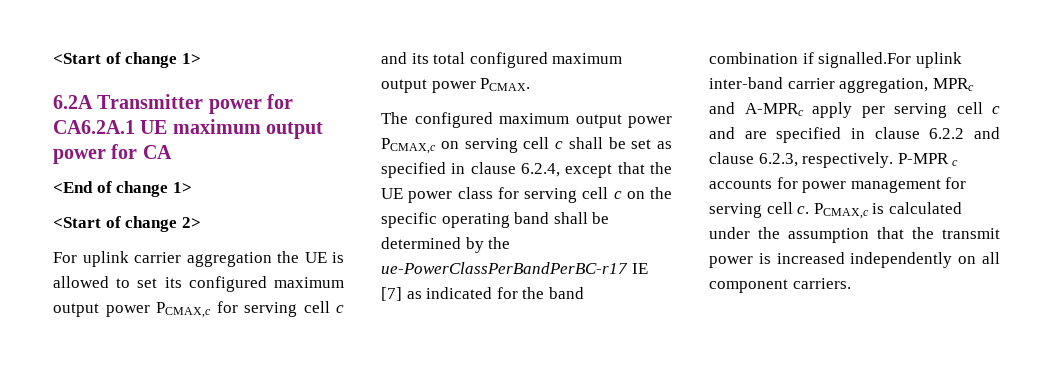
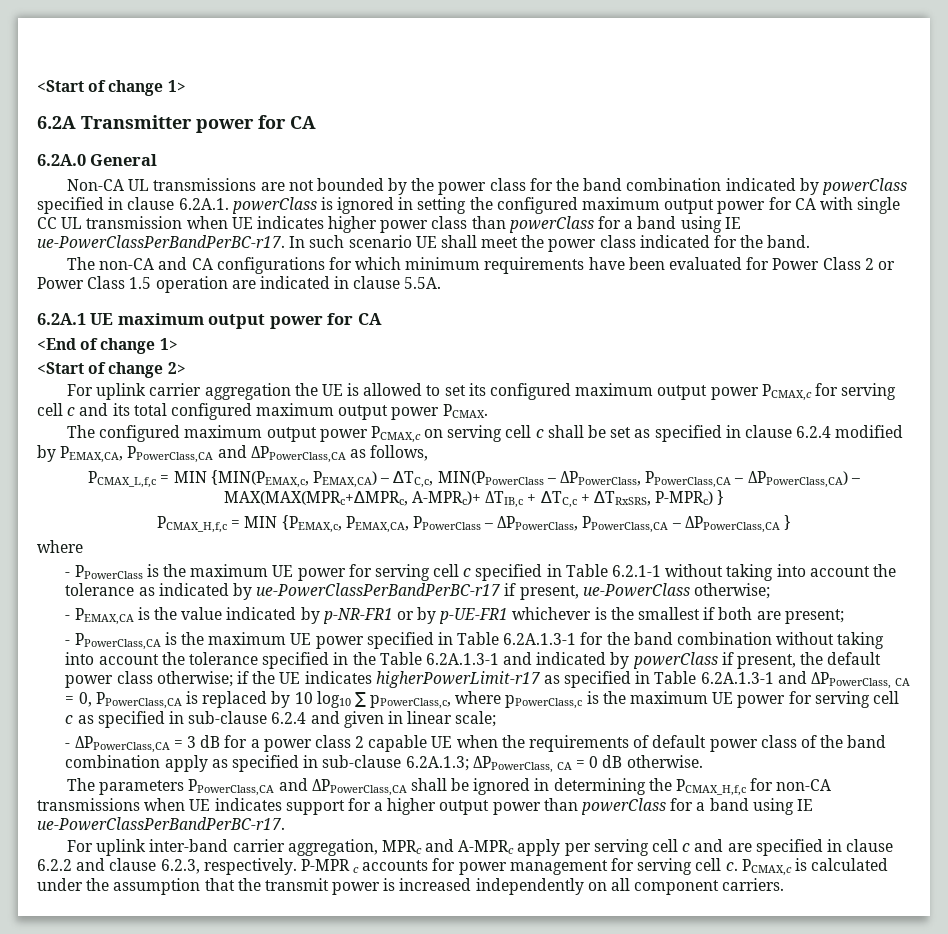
- 6.2A Transmitter power for CA6.2A.1 UE maximum output power for CA
+ 6.2A Transmitter power for CA
+ 6.2A.0 General
+ Non-CA UL transmissions are not bounded by the power class for the band combination indicated by powerClass specified in clause 6.2A.1. powerClass is ignored in setting the configured maximum output power for CA with single CC UL transmission when UE indicates higher power class than powerClass for a band using IE ue-PowerClassPerBandPerBC-r17. In such scenario UE shall meet the power class indicated for the band.
+ The non-CA and CA configurations for which minimum requirements have been evaluated for Power Class 2 or Power Class 1.5 operation are indicated in clause 5.5A.
+ 6.2A.1 UE maximum output power for CA
- The configured maximum output power PCMAX,c on serving cell c shall be set as specified in clause 6.2.4, except that the UE power class for serving cell c on the specific operating band shall be determined by the ue-PowerClassPerBandPerBC-r17 IE [7] as indicated for the band combination if signalled.For uplink inter-band carrier aggregation, MPRc and A-MPRc apply per serving cell c and are specified in clause 6.2.2 and clause 6.2.3, respectively.
+ The configured maximum output power PCMAX,c on serving cell c shall be set as specified in clause 6.2.4 modified by PEMAX,CA, PPowerClass,CA and ΔPPowerClass,CA as follows,
+ PCMAX_L,f,c = MIN {MIN(PEMAX,c, PEMAX,CA) – ∆TC,c, MIN(PPowerClass – ΔPPowerClass, PPowerClass,CA – ΔPPowerClass,CA) – MAX(MAX(MPRc+∆MPRc, A-MPRc)+ ΔTIB,c + ∆TC,c + ∆TRxSRS, P-MPRc) }
+ PCMAX_H,f,c = MIN {PEMAX,c, PEMAX,CA, PPowerClass – ΔPPowerClass, PPowerClass,CA – ΔPPowerClass,CA }
+ where
+ - PPowerClass is the maximum UE power for serving cell c specified in Table 6.2.1-1 without taking into account the tolerance as indicated by ue-PowerClassPerBandPerBC-r17 if present, ue-PowerClass otherwise;
+ - PEMAX,CA is the value indicated by p-NR-FR1 or by p-UE-FR1 whichever is the smallest if both are present;
+ - PPowerClass,CA is the maximum UE power specified in Table 6.2A.1.3-1 for the band combination without taking into account the tolerance specified in the Table 6.2A.1.3-1 and indicated by powerClass if present, the default power class otherwise; if the UE indicates higherPowerLimit-r17 as specified in Table 6.2A.1.3-1 and ΔPPowerClass, CA = 0, PPowerClass,CA is replaced by 10 log10 ∑ pPowerClass,c, where pPowerClass,c is the maximum UE power for serving cell c as specified in sub-clause 6.2.4 and given in linear scale;
+ - ΔPPowerClass,CA = 3 dB for a power class 2 capable UE when the requirements of default power class of the band combination apply as specified in sub-clause 6.2A.1.3; ΔPPowerClass, CA = 0 dB otherwise.
+ The parameters PPowerClass,CA and ΔPPowerClass,CA shall be ignored in determining the PCMAX_H,f,c for non-CA transmissions when UE indicates support for a higher output power than powerClass for a band using IE ue-PowerClassPerBandPerBC-r17.
+ For uplink inter-band carrier aggregation, MPRc and A-MPRc apply per serving cell c and are specified in clause 6.2.2 and clause 6.2.3, respectively.

